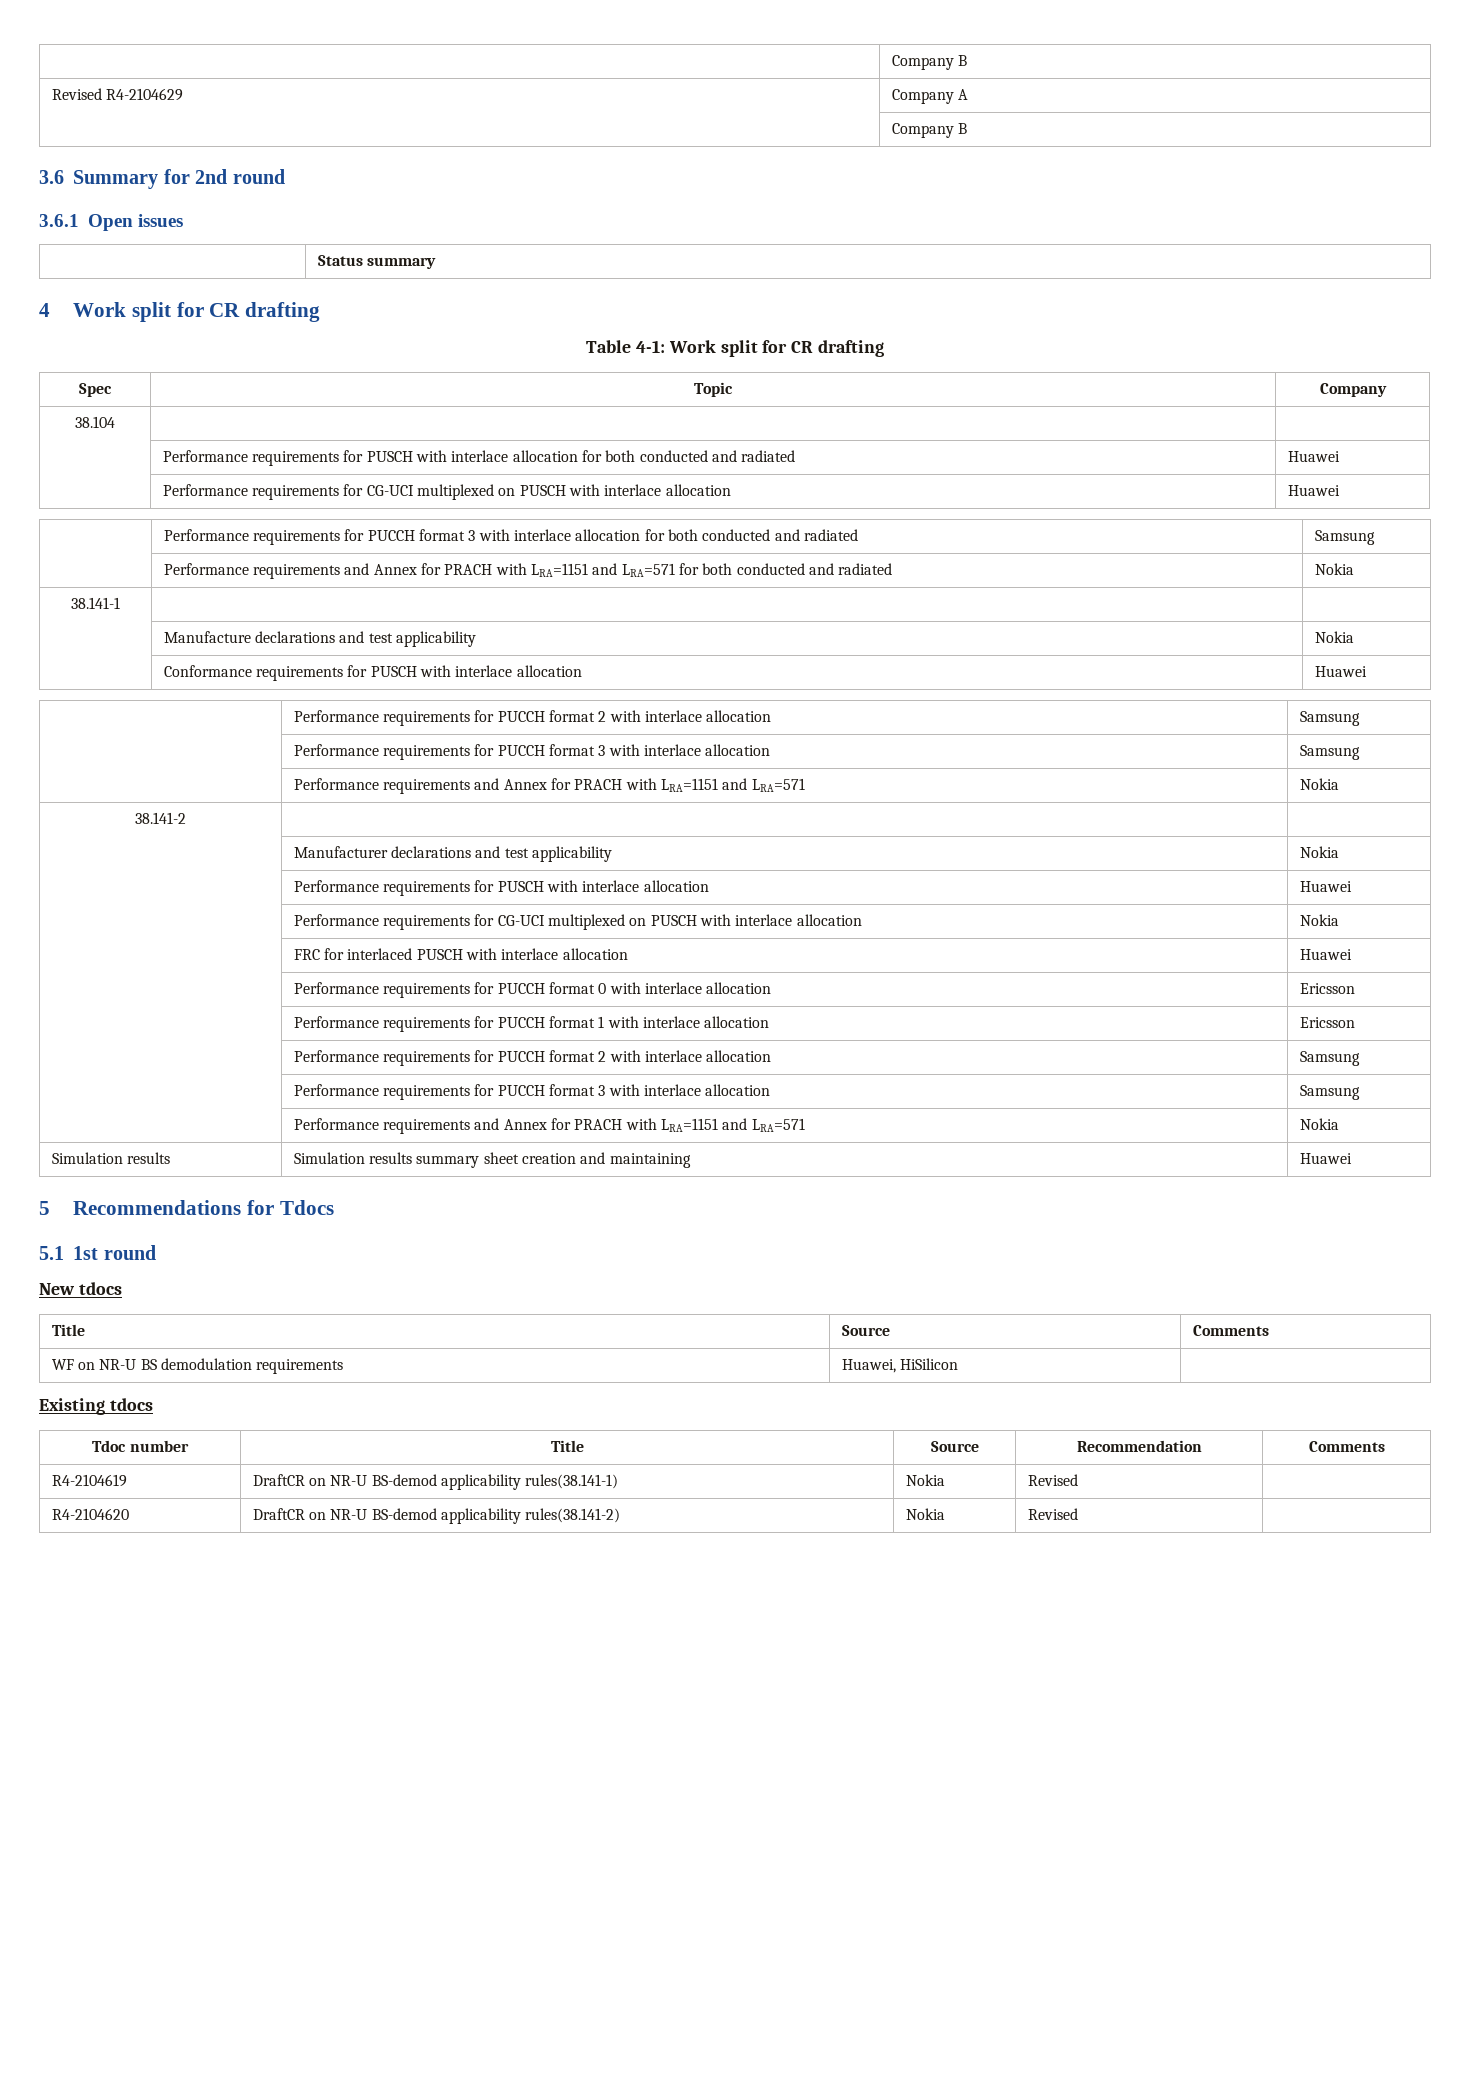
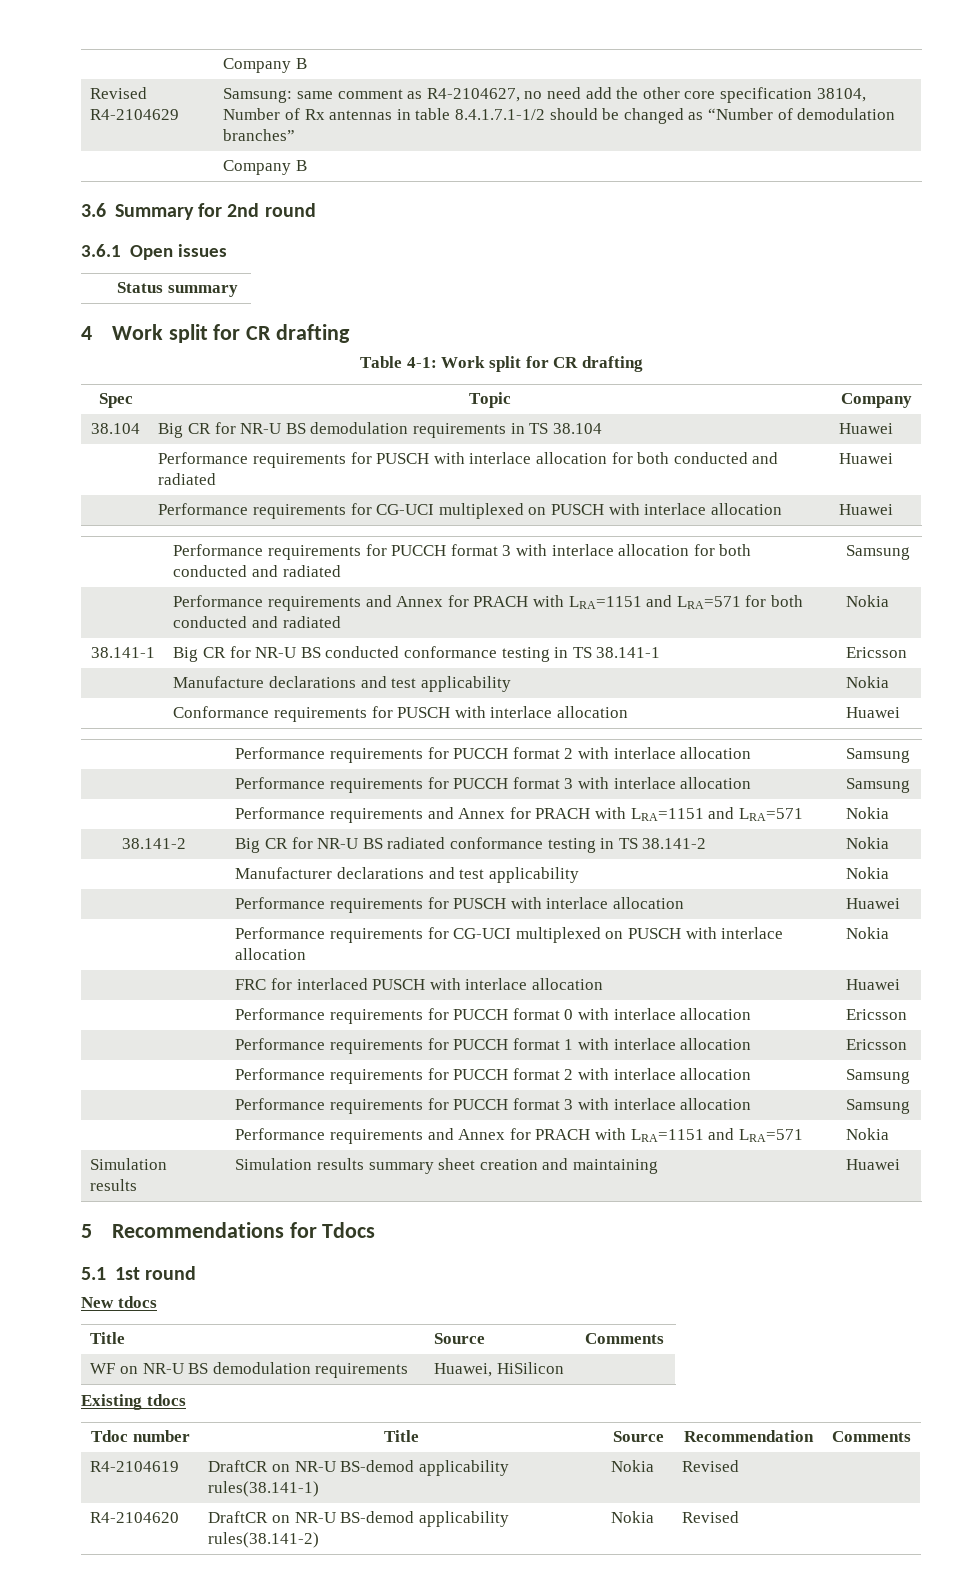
- Revised R4-2104629 | Company A
+ Revised R4-2104629 | Samsung: same comment as R4-2104627, no need add the other core specification 38104, Number of Rx antennas in table 8.4.1.7.1-1/2 should be changed as “Number of demodulation branches”
- 38.104 | |
+ 38.104 | Big CR for NR-U BS demodulation requirements in TS 38.104 | Huawei
- 38.141-1 | |
+ 38.141-1 | Big CR for NR-U BS conducted conformance testing in TS 38.141-1 | Ericsson
- 38.141-2 | |
+ 38.141-2 | Big CR for NR-U BS radiated conformance testing in TS 38.141-2 | Nokia

